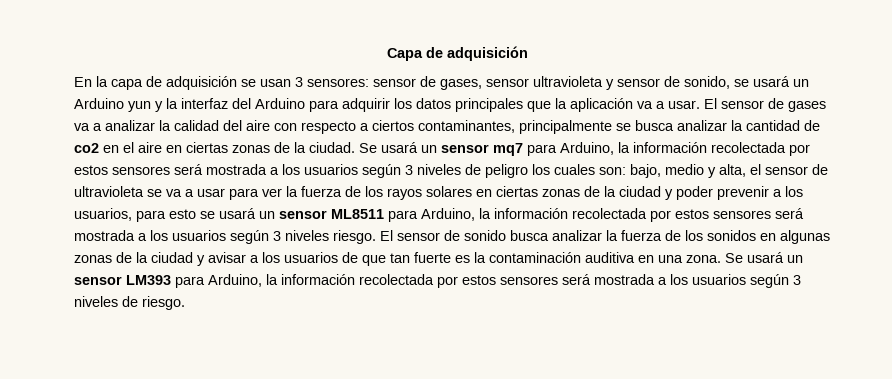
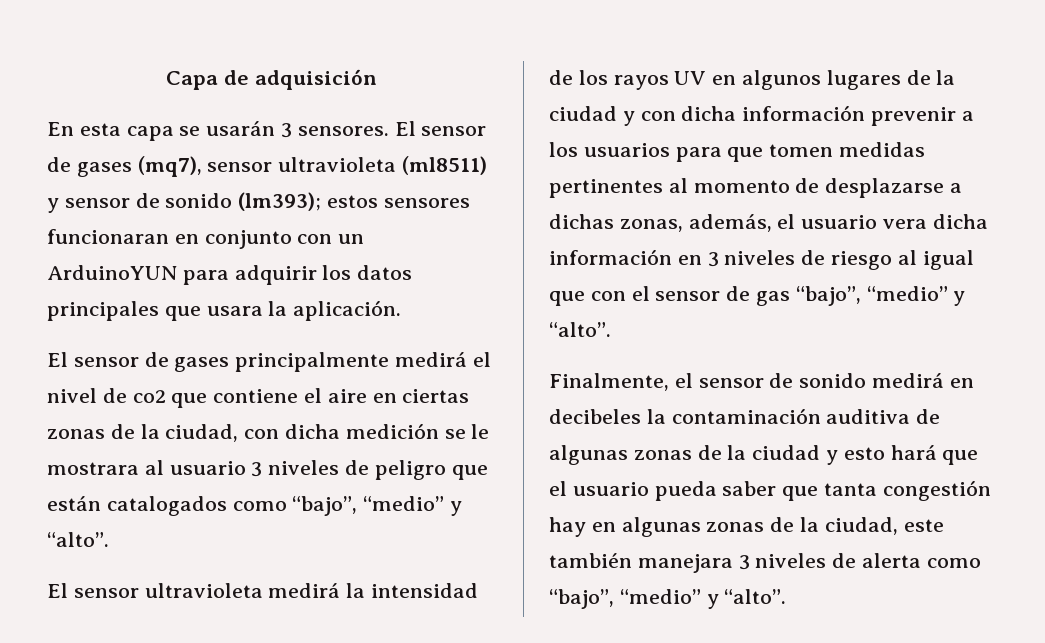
- En la capa de adquisición se usan 3 sensores: sensor de gases, sensor ultravioleta y sensor de sonido, se usará un Arduino yun y la interfaz del Arduino para adquirir los datos principales que la aplicación va a usar. El sensor de gases va a analizar la calidad del aire con respecto a ciertos contaminantes, principalmente se busca analizar la cantidad de co2 en el aire en ciertas zonas de la ciudad. Se usará un sensor mq7 para Arduino, la información recolectada por estos sensores será mostrada a los usuarios según 3 niveles de peligro los cuales son: bajo, medio y alta, el sensor de ultravioleta se va a usar para ver la fuerza de los rayos solares en ciertas zonas de la ciudad y poder prevenir a los usuarios, para esto se usará un sensor ML8511 para Arduino, la información recolectada por estos sensores será mostrada a los usuarios según 3 niveles riesgo. El sensor de sonido busca analizar la fuerza de los sonidos en algunas zonas de la ciudad y avisar a los usuarios de que tan fuerte es la contaminación auditiva en una zona. Se usará un sensor LM393 para Arduino, la información recolectada por estos sensores será mostrada a los usuarios según 3 niveles de riesgo.
+ En esta capa se usarán 3 sensores. El sensor de gases (mq7), sensor ultravioleta (ml8511) y sensor de sonido (lm393); estos sensores funcionaran en conjunto con un ArduinoYUN para adquirir los datos principales que usara la aplicación.
+ El sensor de gases principalmente medirá el nivel de co2 que contiene el aire en ciertas zonas de la ciudad, con dicha medición se le mostrara al usuario 3 niveles de peligro que están catalogados como “bajo”, “medio” y “alto”.
+ El sensor ultravioleta medirá la intensidad de los rayos UV en algunos lugares de la ciudad y con dicha información prevenir a los usuarios para que tomen medidas pertinentes al momento de desplazarse a dichas zonas, además, el usuario vera dicha información en 3 niveles de riesgo al igual que con el sensor de gas “bajo”, “medio” y “alto”.
+ Finalmente, el sensor de sonido medirá en decibeles la contaminación auditiva de algunas zonas de la ciudad y esto hará que el usuario pueda saber que tanta congestión hay en algunas zonas de la ciudad, este también manejara 3 niveles de alerta como “bajo”, “medio” y “alto”.

